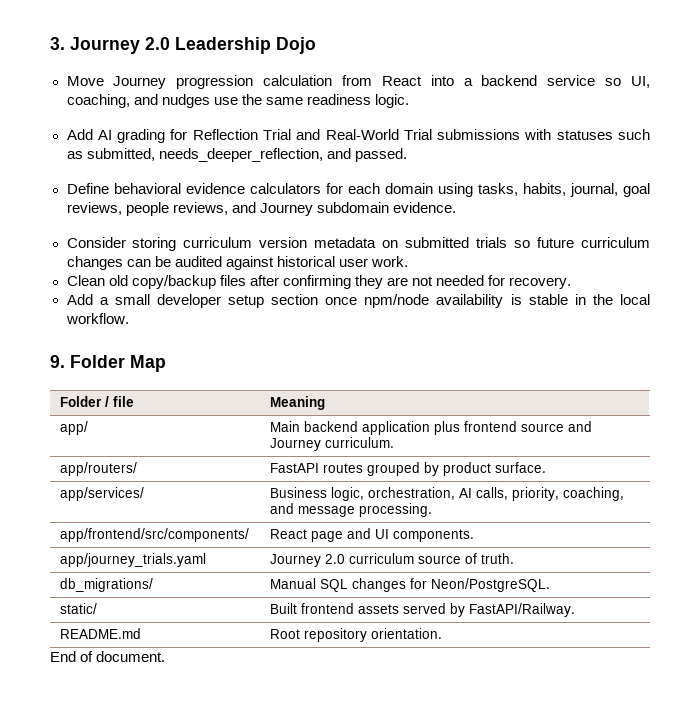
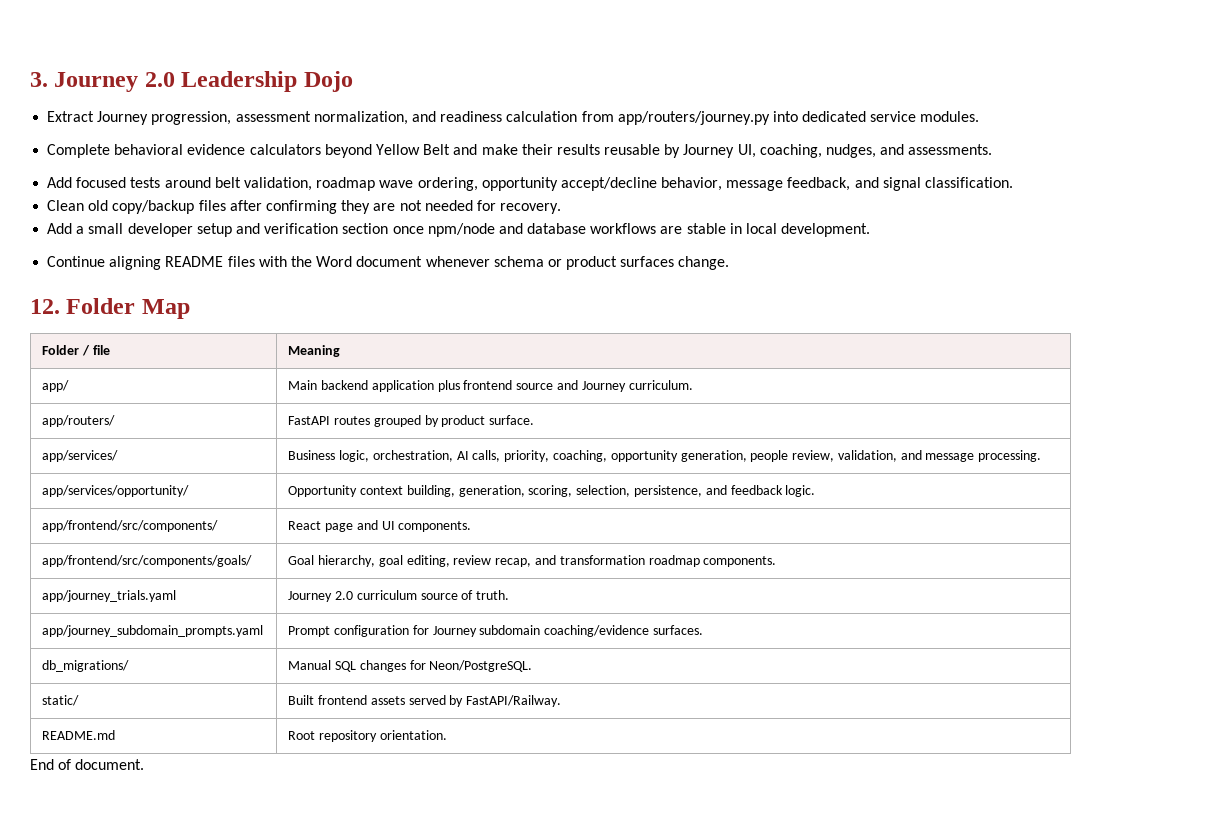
- Move Journey progression calculation from React into a backend service so UI, coaching, and nudges use the same readiness logic.
- Add AI grading for Reflection Trial and Real-World Trial submissions with statuses such as submitted, needs_deeper_reflection, and passed.
- Define behavioral evidence calculators for each domain using tasks, habits, journal, goal reviews, people reviews, and Journey subdomain evidence.
- Consider storing curriculum version metadata on submitted trials so future curriculum changes can be audited against historical user work.
+ Extract Journey progression, assessment normalization, and readiness calculation from app/routers/journey.py into dedicated service modules.
+ Complete behavioral evidence calculators beyond Yellow Belt and make their results reusable by Journey UI, coaching, nudges, and assessments.
+ Add focused tests around belt validation, roadmap wave ordering, opportunity accept/decline behavior, message feedback, and signal classification.
- Add a small developer setup section once npm/node availability is stable in the local workflow.
- 9. Folder Map
+ Add a small developer setup and verification section once npm/node and database workflows are stable in local development.
+ Continue aligning README files with the Word document whenever schema or product surfaces change.
+ 12. Folder Map
- app/services/ | Business logic, orchestration, AI calls, priority, coaching, and message processing.
+ app/services/ | Business logic, orchestration, AI calls, priority, coaching, opportunity generation, people review, validation, and message processing.
+ app/services/opportunity/ | Opportunity context building, generation, scoring, selection, persistence, and feedback logic.
+ app/frontend/src/components/goals/ | Goal hierarchy, goal editing, review recap, and transformation roadmap components.
+ app/journey_subdomain_prompts.yaml | Prompt configuration for Journey subdomain coaching/evidence surfaces.

